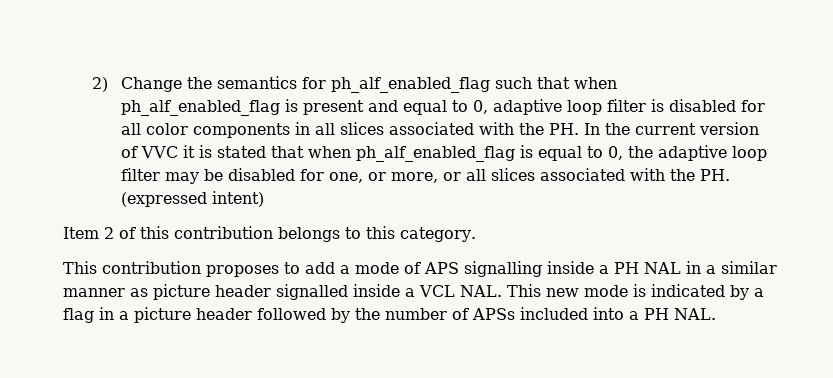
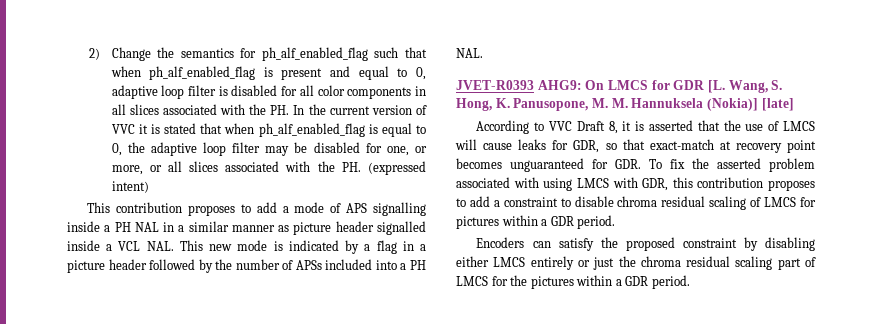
- Item 2 of this contribution belongs to this category.
+ JVET-R0393 AHG9: On LMCS for GDR [L. Wang, S. Hong, K. Panusopone, M. M. Hannuksela (Nokia)] [late]
+ According to VVC Draft 8, it is asserted that the use of LMCS will cause leaks for GDR, so that exact-match at recovery point becomes unguaranteed for GDR. To fix the asserted problem associated with using LMCS with GDR, this contribution proposes to add a constraint to disable chroma residual scaling of LMCS for pictures within a GDR period.
+ Encoders can satisfy the proposed constraint by disabling either LMCS entirely or just the chroma residual scaling part of LMCS for the pictures within a GDR period.

